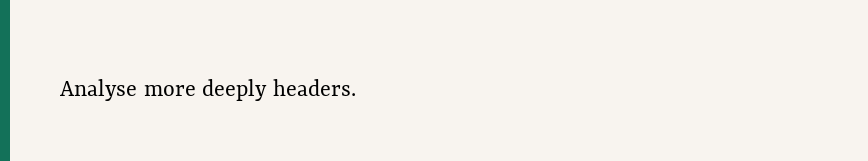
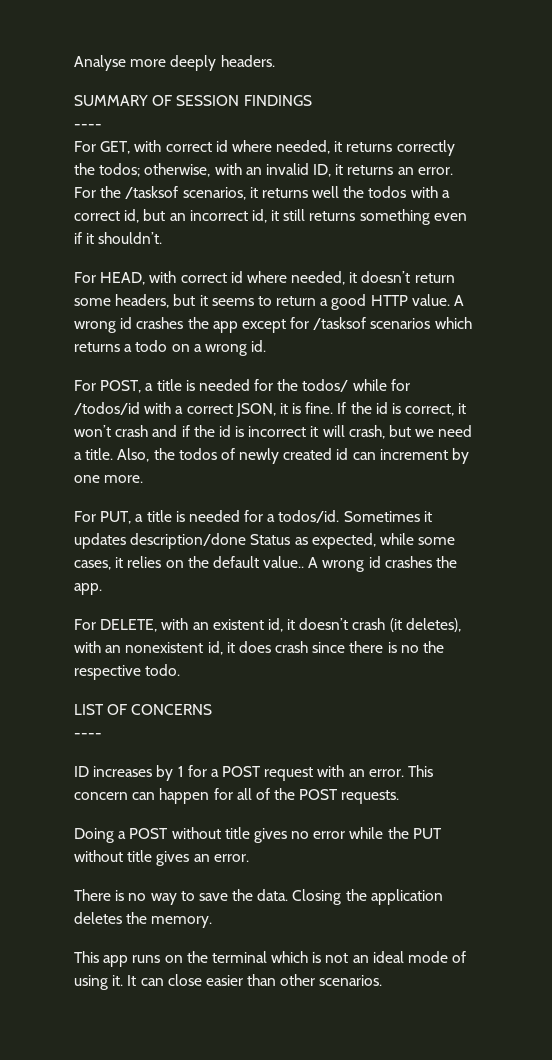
+ SUMMARY OF SESSION FINDINGS
+ ----
+ For GET, with correct id where needed, it returns correctly the todos; otherwise, with an invalid ID, it returns an error. For the /tasksof scenarios, it returns well the todos with a correct id, but an incorrect id, it still returns something even if it shouldn’t.
+ For HEAD, with correct id where needed, it doesn’t return some headers, but it seems to return a good HTTP value. A wrong id crashes the app except for /tasksof scenarios which returns a todo on a wrong id.
+ For POST, a title is needed for the todos/ while for /todos/id with a correct JSON, it is fine. If the id is correct, it won’t crash and if the id is incorrect it will crash, but we need a title. Also, the todos of newly created id can increment by one more.
+ For PUT, a title is needed for a todos/id. Sometimes it updates description/done Status as expected, while some cases, it relies on the default value.. A wrong id crashes the app.
+ For DELETE, with an existent id, it doesn’t crash (it deletes), with an nonexistent id, it does crash since there is no the respective todo.
+ LIST OF CONCERNS
+ ----
+ ID increases by 1 for a POST request with an error. This concern can happen for all of the POST requests.
+ Doing a POST without title gives no error while the PUT without title gives an error.
+ There is no way to save the data. Closing the application deletes the memory.
+ This app runs on the terminal which is not an ideal mode of using it. It can close easier than other scenarios.

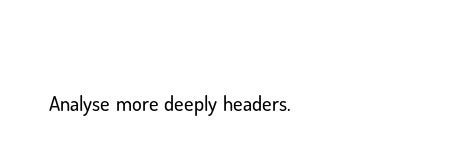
- SUMMARY OF SESSION FINDINGS
- ----
- For GET, with correct id where needed, it returns correctly the todos; otherwise, with an invalid ID, it returns an error. For the /tasksof scenarios, it returns well the todos with a correct id, but an incorrect id, it still returns something even if it shouldn’t.
- For HEAD, with correct id where needed, it doesn’t return some headers, but it seems to return a good HTTP value. A wrong id crashes the app except for /tasksof scenarios which returns a todo on a wrong id.
- For POST, a title is needed for the todos/ while for /todos/id with a correct JSON, it is fine. If the id is correct, it won’t crash and if the id is incorrect it will crash, but we need a title. Also, the todos of newly created id can increment by one more.
- For PUT, a title is needed for a todos/id. Sometimes it updates description/done Status as expected, while some cases, it relies on the default value.. A wrong id crashes the app.
- For DELETE, with an existent id, it doesn’t crash (it deletes), with an nonexistent id, it does crash since there is no the respective todo.
- LIST OF CONCERNS
- ----
- ID increases by 1 for a POST request with an error. This concern can happen for all of the POST requests.
- Doing a POST without title gives no error while the PUT without title gives an error.
- There is no way to save the data. Closing the application deletes the memory.
- This app runs on the terminal which is not an ideal mode of using it. It can close easier than other scenarios.

